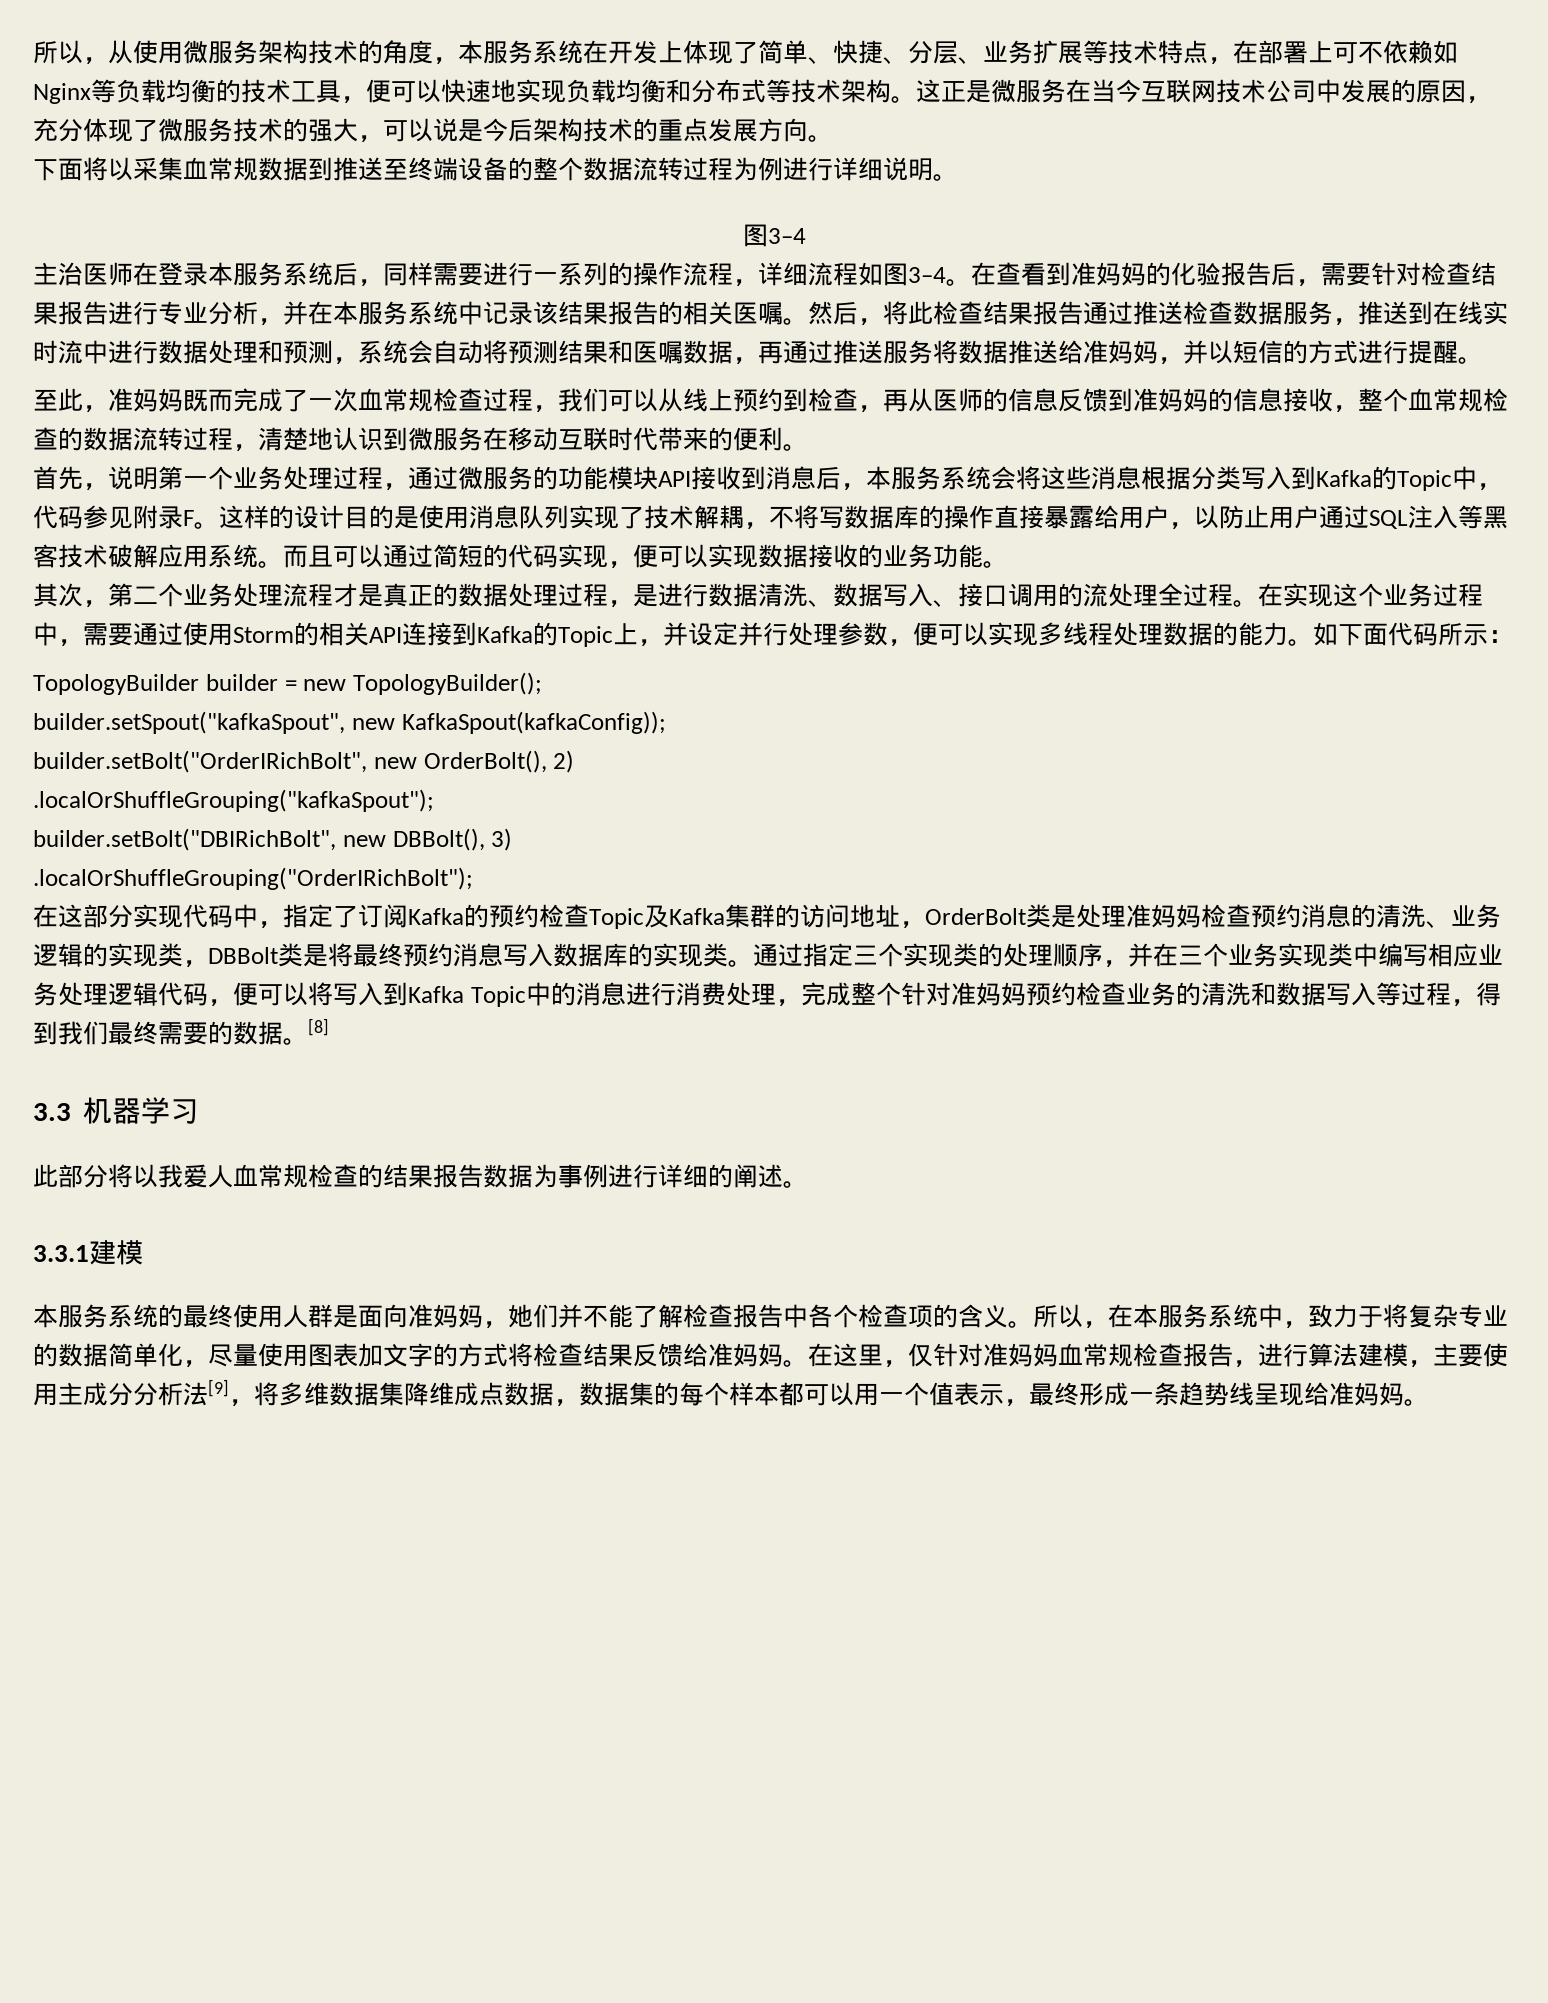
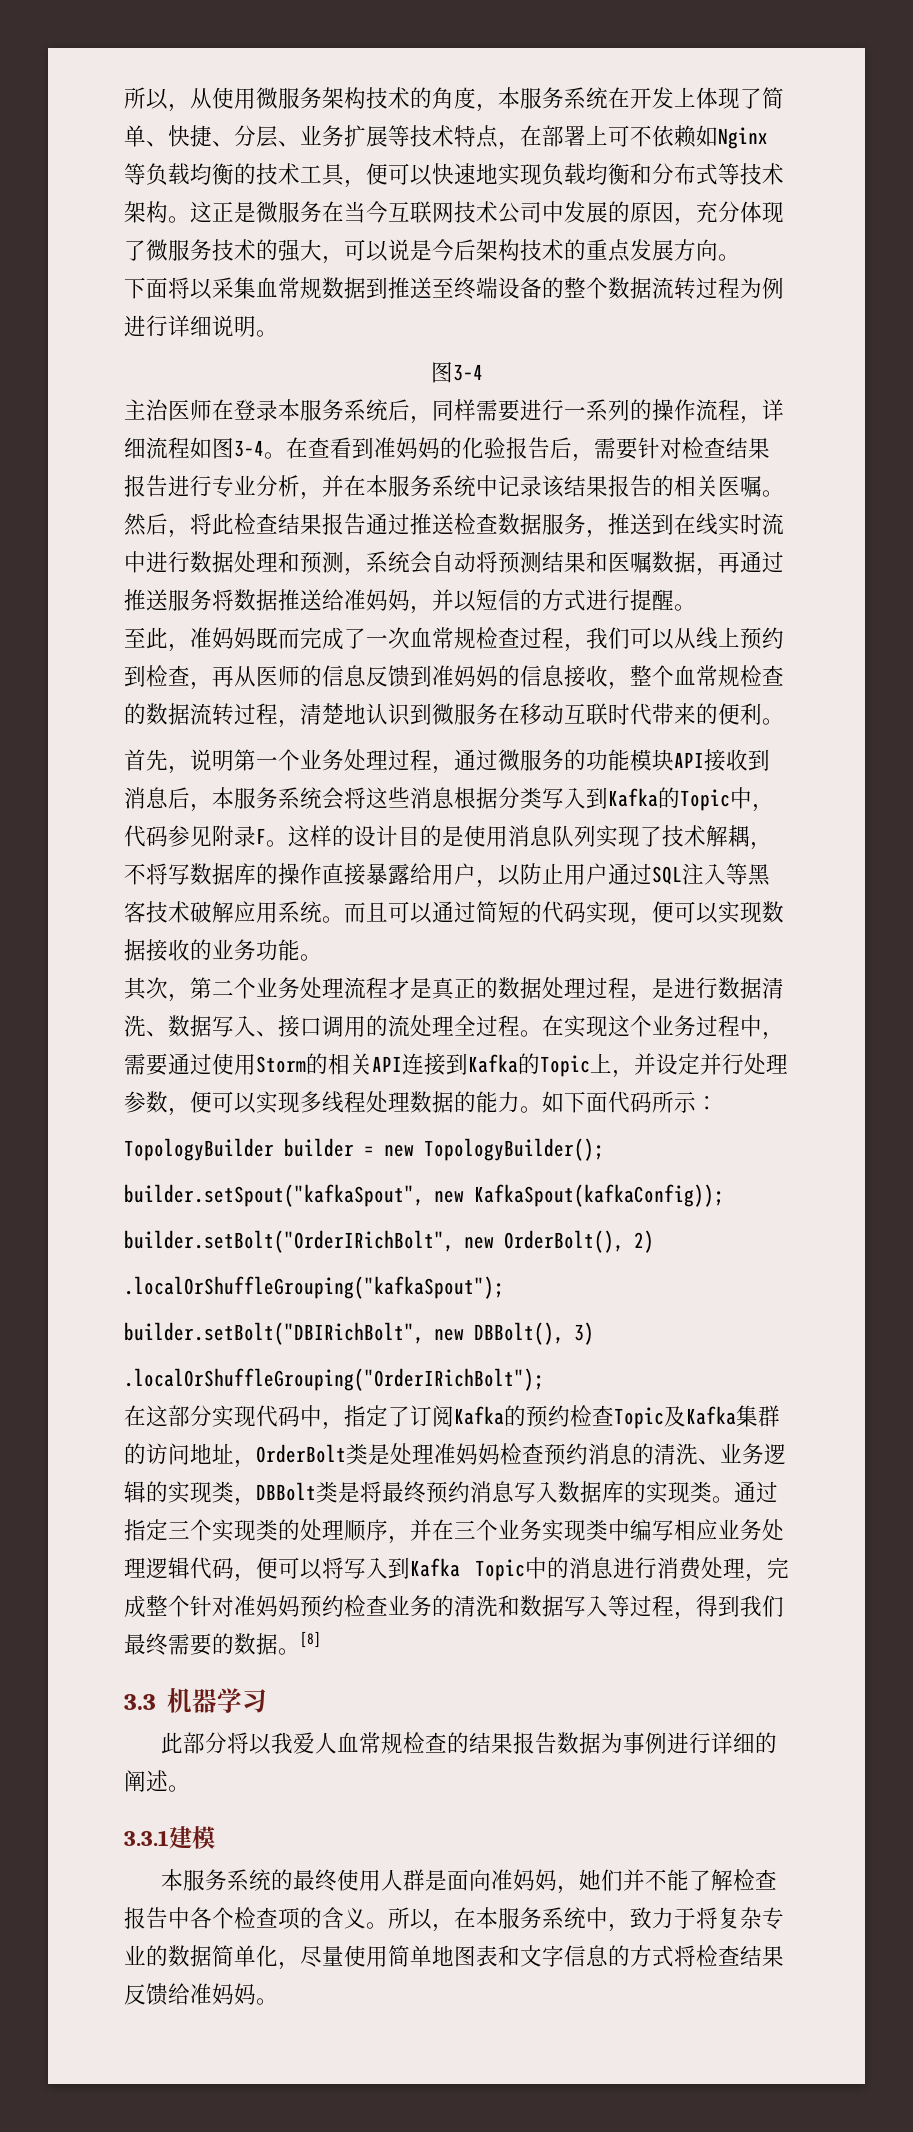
- 所以，在本服务系统中，致力于将复杂专业的数据简单化，尽量使用图表加文字的方式将检查结果反馈给准妈妈。在这里，仅针对准妈妈血常规检查报告，进行算法建模，主要使用主成分分析法[9]，将多维数据集降维成点数据，数据集的每个样本都可以用一个值表示，最终形成一条趋势线呈现给准妈妈。
+ 所以，在本服务系统中，致力于将复杂专业的数据简单化，尽量使用简单地图表和文字信息的方式将检查结果反馈给准妈妈。

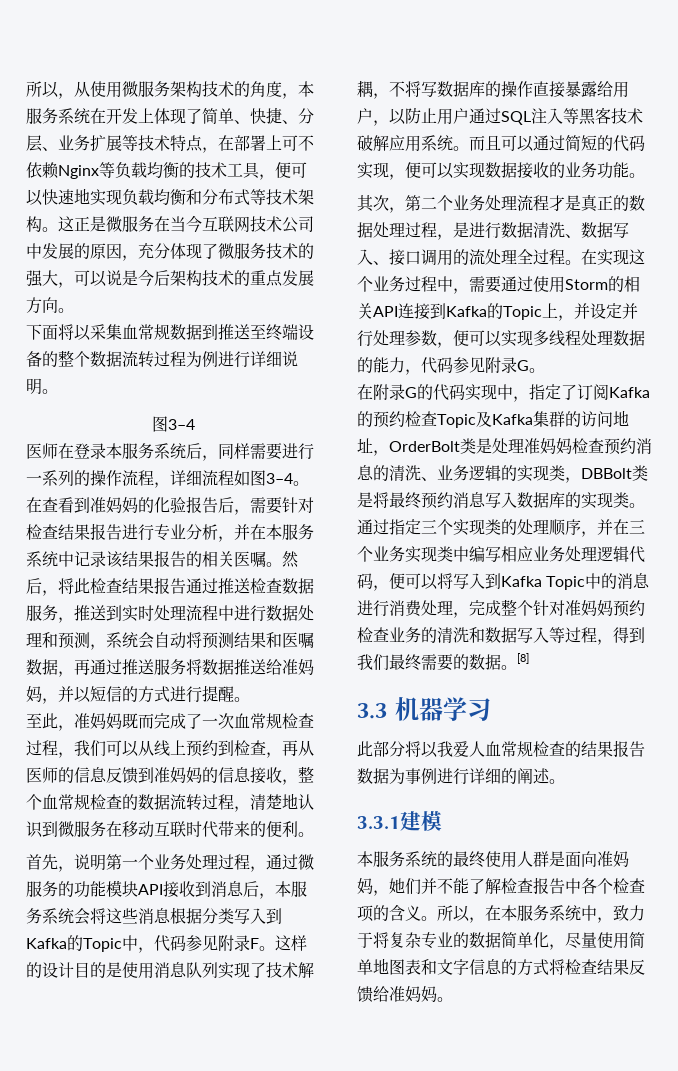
- 所以，从使用微服务架构技术的角度，本服务系统在开发上体现了简单、快捷、分层、业务扩展等技术特点，在部署上可不依赖如Nginx等负载均衡的技术工具，便可以快速地实现负载均衡和分布式等技术架构。
+ 所以，从使用微服务架构技术的角度，本服务系统在开发上体现了简单、快捷、分层、业务扩展等技术特点，在部署上可不依赖Nginx等负载均衡的技术工具，便可以快速地实现负载均衡和分布式等技术架构。
- 主治医师在登录本服务系统后，同样需要进行一系列的操作流程，详细流程如图3–4。
+ 医师在登录本服务系统后，同样需要进行一系列的操作流程，详细流程如图3–4。
- 然后，将此检查结果报告通过推送检查数据服务，推送到在线实时流中进行数据处理和预测，系统会自动将预测结果和医嘱数据，再通过推送服务将数据推送给准妈妈，并以短信的方式进行提醒。
+ 然后，将此检查结果报告通过推送检查数据服务，推送到实时处理流程中进行数据处理和预测，系统会自动将预测结果和医嘱数据，再通过推送服务将数据推送给准妈妈，并以短信的方式进行提醒。
- 在实现这个业务过程中，需要通过使用Storm的相关API连接到Kafka的Topic上，并设定并行处理参数，便可以实现多线程处理数据的能力。如下面代码所示：
- TopologyBuilder builder = new TopologyBuilder();
- builder.setSpout("kafkaSpout", new KafkaSpout(kafkaConfig));
- builder.setBolt("OrderIRichBolt", new OrderBolt(), 2)
- .localOrShuffleGrouping("kafkaSpout");
- builder.setBolt("DBIRichBolt", new DBBolt(), 3)
- .localOrShuffleGrouping("OrderIRichBolt");
- 在这部分实现代码中，指定了订阅Kafka的预约检查Topic及Kafka集群的访问地址，OrderBolt类是处理准妈妈检查预约消息的清洗、业务逻辑的实现类，DBBolt类是将最终预约消息写入数据库的实现类。
+ 在实现这个业务过程中，需要通过使用Storm的相关API连接到Kafka的Topic上，并设定并行处理参数，便可以实现多线程处理数据的能力，代码参见附录G。
+ 在附录G的代码实现中，指定了订阅Kafka的预约检查Topic及Kafka集群的访问地址，OrderBolt类是处理准妈妈检查预约消息的清洗、业务逻辑的实现类，DBBolt类是将最终预约消息写入数据库的实现类。

